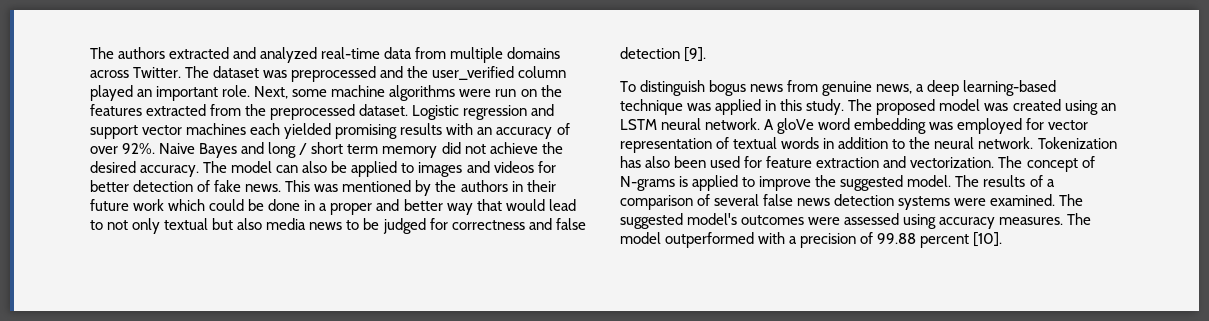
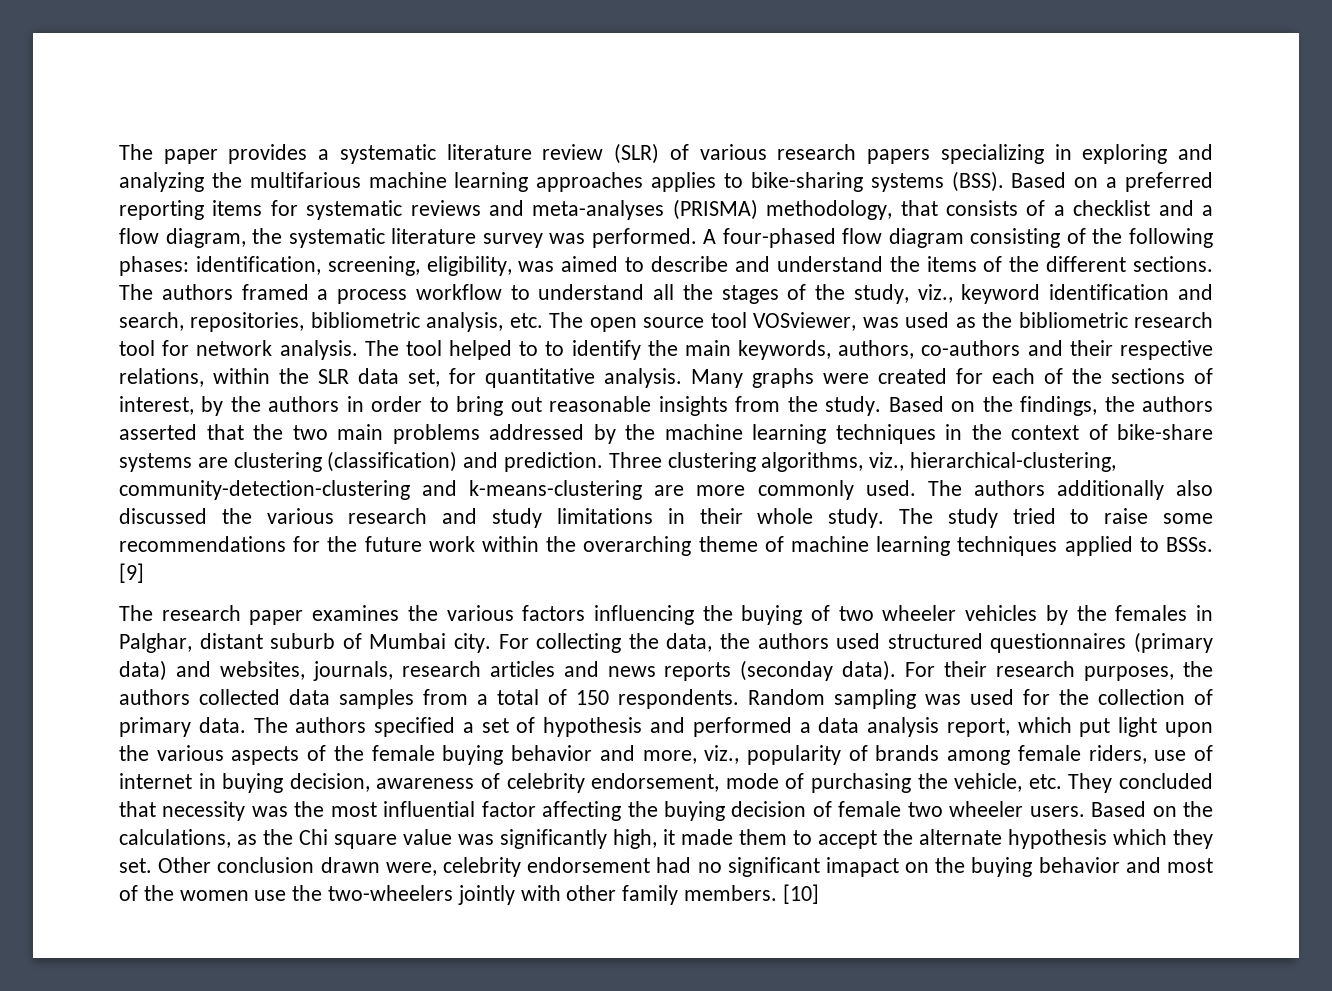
- The authors extracted and analyzed real-time data from multiple domains across Twitter. The dataset was preprocessed and the user_verified column played an important role. Next, some machine algorithms were run on the features extracted from the preprocessed dataset. Logistic regression and support vector machines each yielded promising results with an accuracy of over 92%. Naive Bayes and long / short term memory did not achieve the desired accuracy. The model can also be applied to images and videos for better detection of fake news. This was mentioned by the authors in their future work which could be done in a proper and better way that would lead to not only textual but also media news to be judged for correctness and false detection [9].
- To distinguish bogus news from genuine news, a deep learning-based technique was applied in this study. The proposed model was created using an LSTM neural network. A gloVe word embedding was employed for vector representation of textual words in addition to the neural network. Tokenization has also been used for feature extraction and vectorization. The concept of N-grams is applied to improve the suggested model. The results of a comparison of several false news detection systems were examined. The suggested model's outcomes were assessed using accuracy measures. The model outperformed with a precision of 99.88 percent [10].
+ The paper provides a systematic literature review (SLR) of various research papers specializing in exploring and analyzing the multifarious machine learning approaches applies to bike-sharing systems (BSS). Based on a preferred reporting items for systematic reviews and meta-analyses (PRISMA) methodology, that consists of a checklist and a flow diagram, the systematic literature survey was performed. A four-phased flow diagram consisting of the following phases: identification, screening, eligibility, was aimed to describe and understand the items of the different sections. The authors framed a process workflow to understand all the stages of the study, viz., keyword identification and search, repositories, bibliometric analysis, etc. The open source tool VOSviewer, was used as the bibliometric research tool for network analysis. The tool helped to to identify the main keywords, authors, co-authors and their respective relations, within the SLR data set, for quantitative analysis. Many graphs were created for each of the sections of interest, by the authors in order to bring out reasonable insights from the study. Based on the findings, the authors asserted that the two main problems addressed by the machine learning techniques in the context of bike-share systems are clustering (classification) and prediction. Three clustering algorithms, viz., hierarchical-clustering, community-detection-clustering and k-means-clustering are more commonly used. The authors additionally also discussed the various research and study limitations in their whole study. The study tried to raise some recommendations for the future work within the overarching theme of machine learning techniques applied to BSSs. [9]
+ The research paper examines the various factors influencing the buying of two wheeler vehicles by the females in Palghar, distant suburb of Mumbai city. For collecting the data, the authors used structured questionnaires (primary data) and websites, journals, research articles and news reports (seconday data). For their research purposes, the authors collected data samples from a total of 150 respondents. Random sampling was used for the collection of primary data. The authors specified a set of hypothesis and performed a data analysis report, which put light upon the various aspects of the female buying behavior and more, viz., popularity of brands among female riders, use of internet in buying decision, awareness of celebrity endorsement, mode of purchasing the vehicle, etc. They concluded that necessity was the most influential factor affecting the buying decision of female two wheeler users. Based on the calculations, as the Chi square value was significantly high, it made them to accept the alternate hypothesis which they set. Other conclusion drawn were, celebrity endorsement had no significant imapact on the buying behavior and most of the women use the two-wheelers jointly with other family members. [10]

